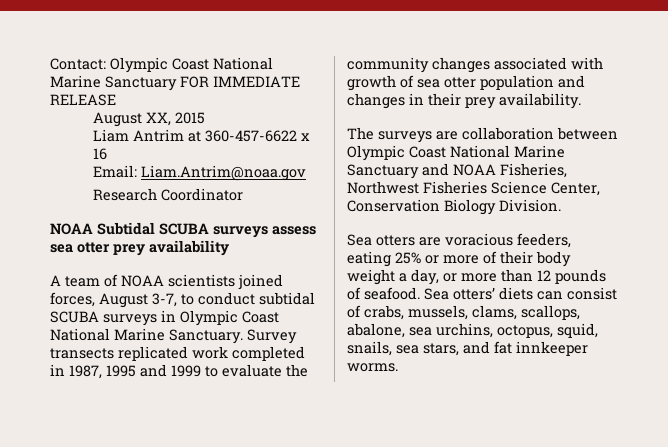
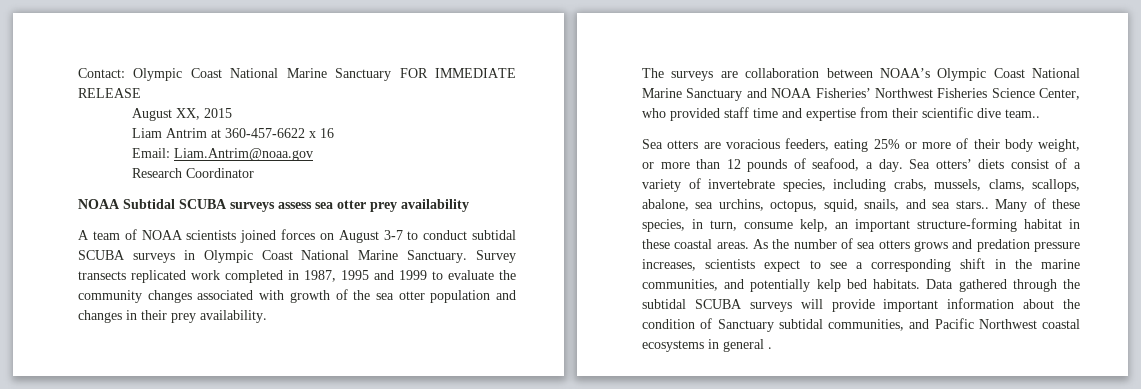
- A team of NOAA scientists joined forces, August 3-7, to conduct subtidal SCUBA surveys in Olympic Coast National Marine Sanctuary.
+ A team of NOAA scientists joined forces on August 3-7 to conduct subtidal SCUBA surveys in Olympic Coast National Marine Sanctuary.
- Survey transects replicated work completed in 1987, 1995 and 1999 to evaluate the community changes associated with growth of sea otter population and changes in their prey availability.
+ Survey transects replicated work completed in 1987, 1995 and 1999 to evaluate the community changes associated with growth of the sea otter population and changes in their prey availability.
- The surveys are collaboration between Olympic Coast National Marine Sanctuary and NOAA Fisheries, Northwest Fisheries Science Center, Conservation Biology Division.
+ The surveys are collaboration between NOAA’s Olympic Coast National Marine Sanctuary and NOAA Fisheries’ Northwest Fisheries Science Center, who provided staff time and expertise from their scientific dive team..
- Sea otters are voracious feeders, eating 25% or more of their body weight a day, or more than 12 pounds of seafood.
+ Sea otters are voracious feeders, eating 25% or more of their body weight, or more than 12 pounds of seafood, a day.
- Sea otters’ diets can consist of crabs, mussels, clams, scallops, abalone, sea urchins, octopus, squid, snails, sea stars, and fat innkeeper worms.
+ Sea otters’ diets consist of a variety of invertebrate species, including crabs, mussels, clams, scallops, abalone, sea urchins, octopus, squid, snails, and sea stars.. Many of these species, in turn, consume kelp, an important structure-forming habitat in these coastal areas. As the number of sea otters grows and predation pressure increases, scientists expect to see a corresponding shift in the marine communities, and potentially kelp bed habitats. Data gathered through the subtidal SCUBA surveys will provide important information about the condition of Sanctuary subtidal communities, and Pacific Northwest coastal ecosystems in general .

